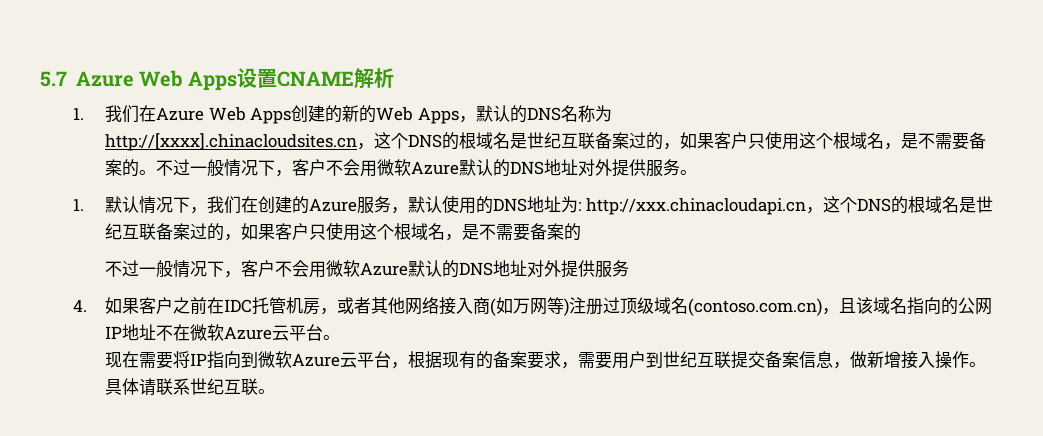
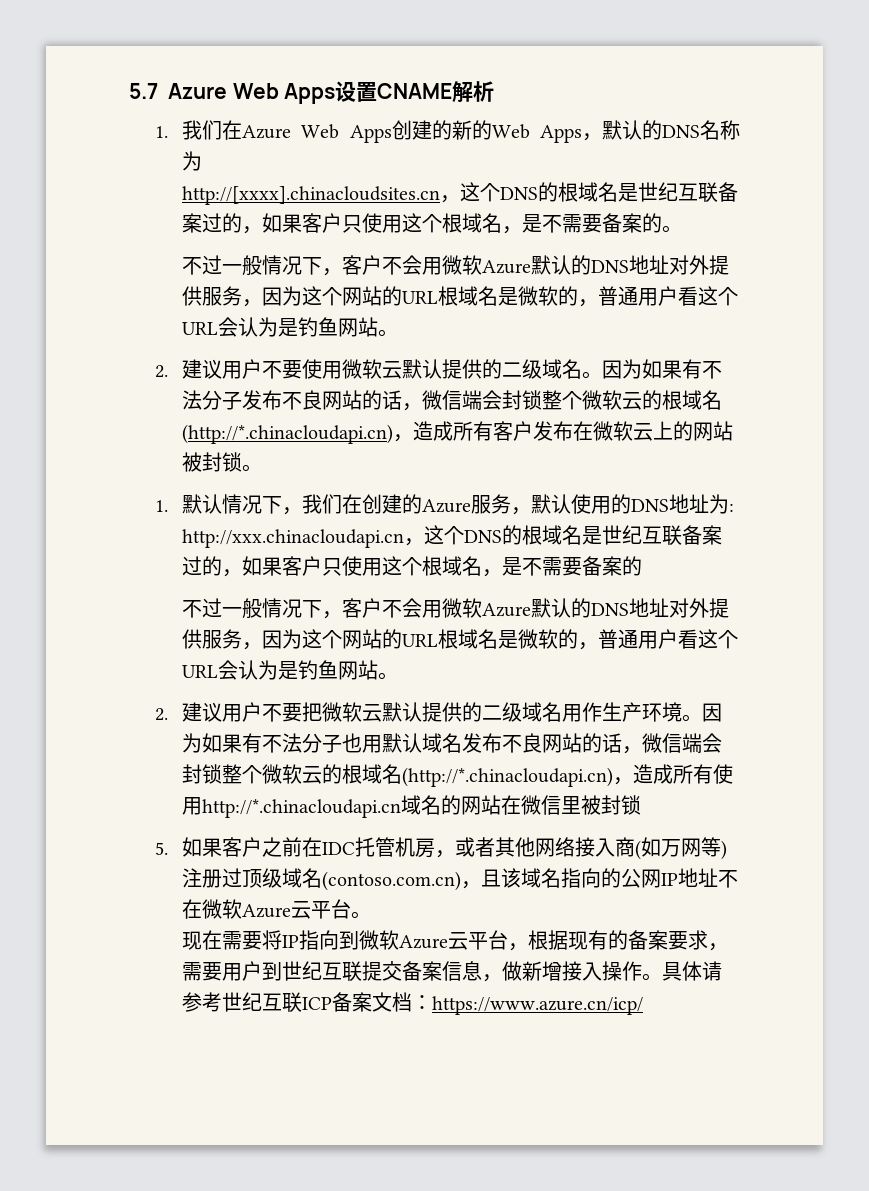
- http://[xxxx].chinacloudsites.cn，这个DNS的根域名是世纪互联备案过的，如果客户只使用这个根域名，是不需要备案的。不过一般情况下，客户不会用微软Azure默认的DNS地址对外提供服务。
+ http://[xxxx].chinacloudsites.cn，这个DNS的根域名是世纪互联备案过的，如果客户只使用这个根域名，是不需要备案的。
+ 不过一般情况下，客户不会用微软Azure默认的DNS地址对外提供服务，因为这个网站的URL根域名是微软的，普通用户看这个URL会认为是钓鱼网站。
+ 2.建议用户不要使用微软云默认提供的二级域名。因为如果有不法分子发布不良网站的话，微信端会封锁整个微软云的根域名(http://*.chinacloudapi.cn)，造成所有客户发布在微软云上的网站被封锁。
  http://xxx.chinacloudapi.cn，这个DNS的根域名是世纪互联备案过的，如果客户只使用这个根域名，是不需要备案的
- 不过一般情况下，客户不会用微软Azure默认的DNS地址对外提供服务
- 4.如果客户之前在IDC托管机房，或者其他网络接入商(如万网等)注册过顶级域名(contoso.com.cn)，且该域名指向的公网IP地址不在微软Azure云平台。
+ 不过一般情况下，客户不会用微软Azure默认的DNS地址对外提供服务，因为这个网站的URL根域名是微软的，普通用户看这个URL会认为是钓鱼网站。
+ 2.建议用户不要把微软云默认提供的二级域名用作生产环境。因为如果有不法分子也用默认域名发布不良网站的话，微信端会封锁整个微软云的根域名(http://*.chinacloudapi.cn)，造成所有使用http://*.chinacloudapi.cn域名的网站在微信里被封锁
+ 5.如果客户之前在IDC托管机房，或者其他网络接入商(如万网等)注册过顶级域名(contoso.com.cn)，且该域名指向的公网IP地址不在微软Azure云平台。
- 具体请联系世纪互联。
+ 具体请参考世纪互联ICP备案文档：https://www.azure.cn/icp/

